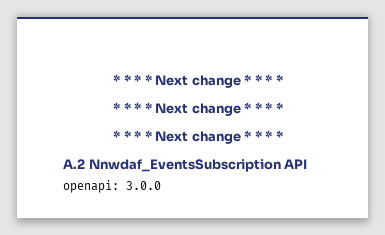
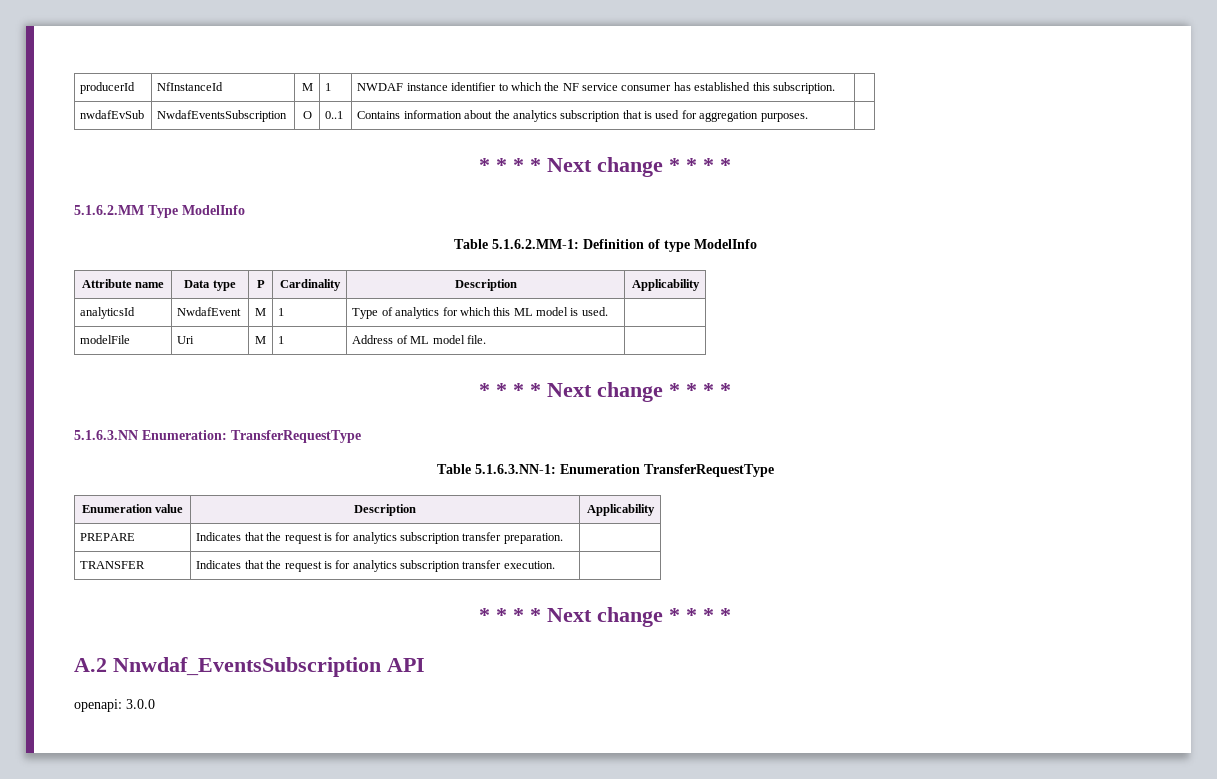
+ producerId | NfInstanceId | M | 1 | NWDAF instance identifier to which the NF service consumer has established this subscription. |
+ nwdafEvSub | NwdafEventsSubscription | O | 0..1 | Contains information about the analytics subscription that is used for aggregation purposes. |
+ 5.1.6.2.MM Type ModelInfo
+ Table 5.1.6.2.MM-1: Definition of type ModelInfo
+ Attribute name | Data type | P | Cardinality | Description | Applicability
+ analyticsId | NwdafEvent | M | 1 | Type of analytics for which this ML model is used. |
+ modelFile | Uri | M | 1 | Address of ML model file. |
+ 5.1.6.3.NN Enumeration: TransferRequestType
+ Table 5.1.6.3.NN-1: Enumeration TransferRequestType
+ Enumeration value | Description | Applicability
+ PREPARE | Indicates that the request is for analytics subscription transfer preparation. |
+ TRANSFER | Indicates that the request is for analytics subscription transfer execution. |

